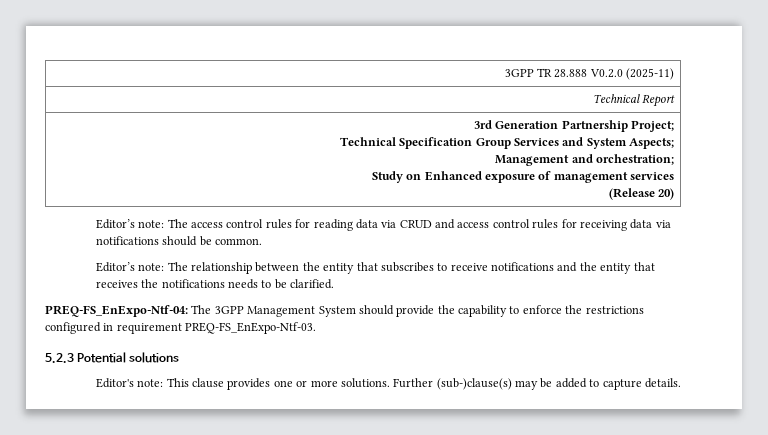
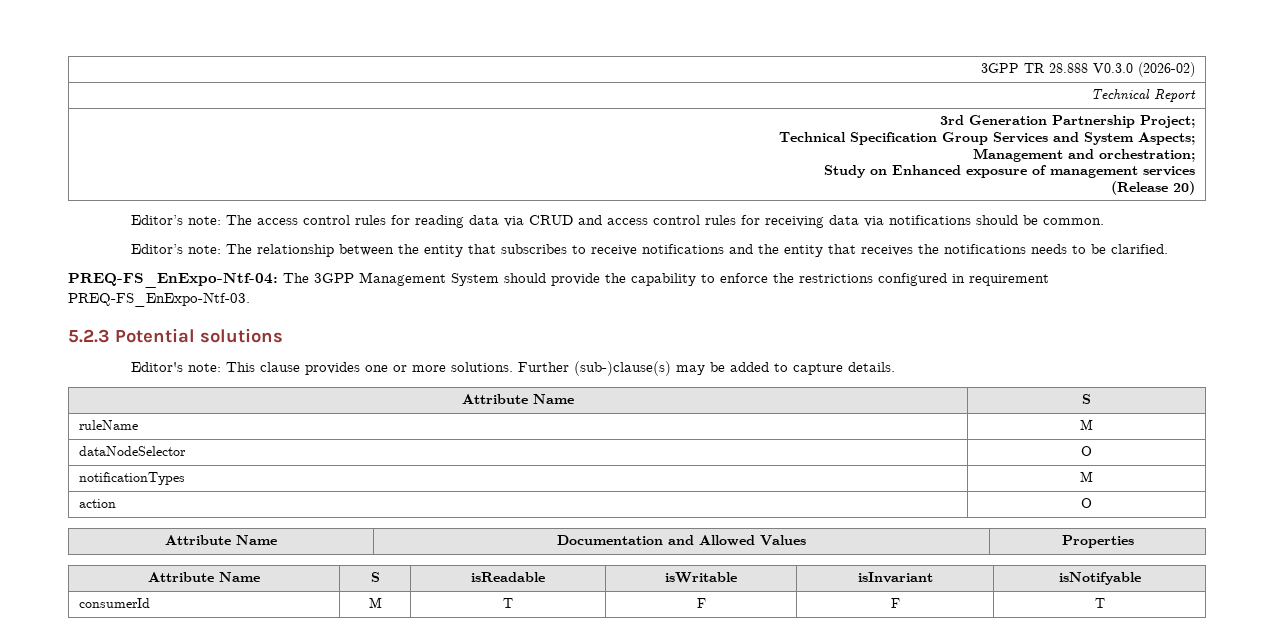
- 3GPP TR 28.888 V0.2.0 (2025-11)
+ 3GPP TR 28.888 V0.3.0 (2026-02)
  Further (sub-)clause(s) may be added to capture details.
+ Attribute Name | S
+ ruleName | M
+ dataNodeSelector | O
+ notificationTypes | M
+ action | O
+ Attribute Name | Documentation and Allowed Values | Properties
+ Attribute Name | S | isReadable | isWritable | isInvariant | isNotifyable
+ consumerId | M | T | F | F | T

